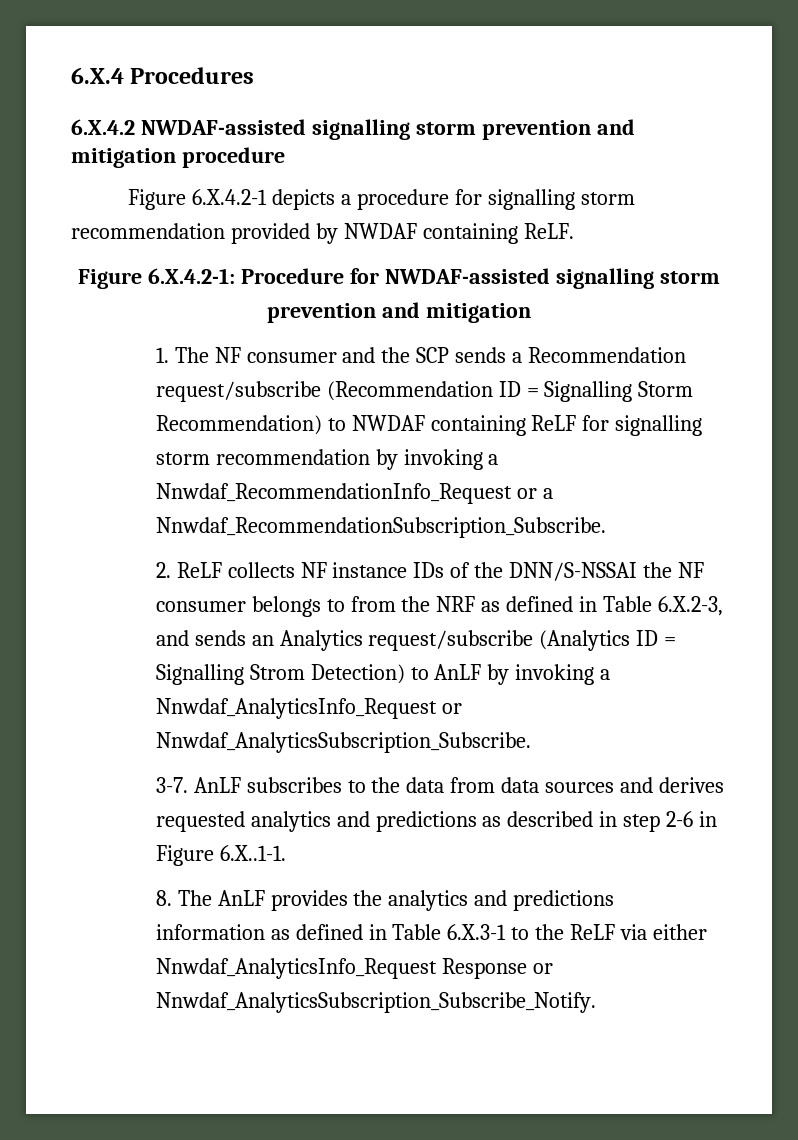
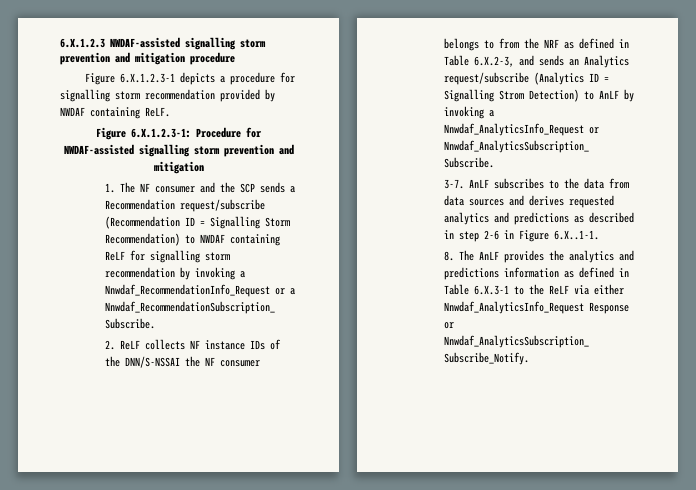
- 6.X.4 Procedures
- 6.X.4.2 NWDAF-assisted signalling storm prevention and mitigation procedure
+ 6.X.1.2.3 NWDAF-assisted signalling storm prevention and mitigation procedure
- Figure 6.X.4.2-1 depicts a procedure for signalling storm recommendation provided by NWDAF containing ReLF.
+ Figure 6.X.1.2.3-1 depicts a procedure for signalling storm recommendation provided by NWDAF containing ReLF.
- Figure 6.X.4.2-1: Procedure for NWDAF-assisted signalling storm prevention and mitigation
+ Figure 6.X.1.2.3-1: Procedure for NWDAF-assisted signalling storm prevention and mitigation

